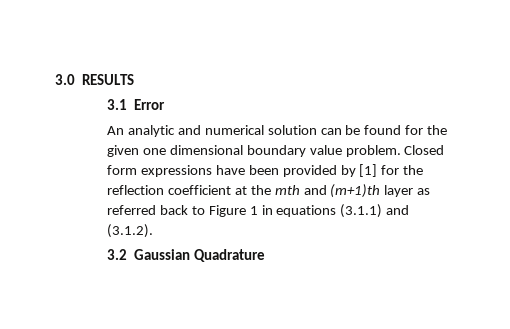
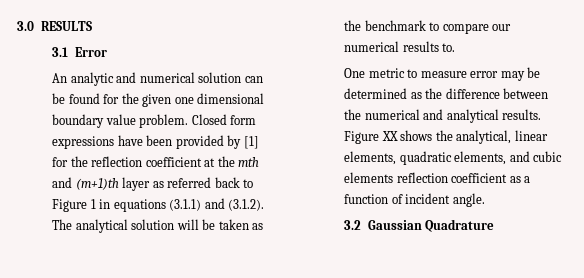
- Closed form expressions have been provided by [1] for the reflection coefficient at the mth and (m+1)th layer as referred back to Figure 1 in equations (3.1.1) and (3.1.2).
+ Closed form expressions have been provided by [1] for the reflection coefficient at the mth and (m+1)th layer as referred back to Figure 1 in equations (3.1.1) and (3.1.2). The analytical solution will be taken as the benchmark to compare our numerical results to.
+ One metric to measure error may be determined as the difference between the numerical and analytical results. Figure XX shows the analytical, linear elements, quadratic elements, and cubic elements reflection coefficient as a function of incident angle.

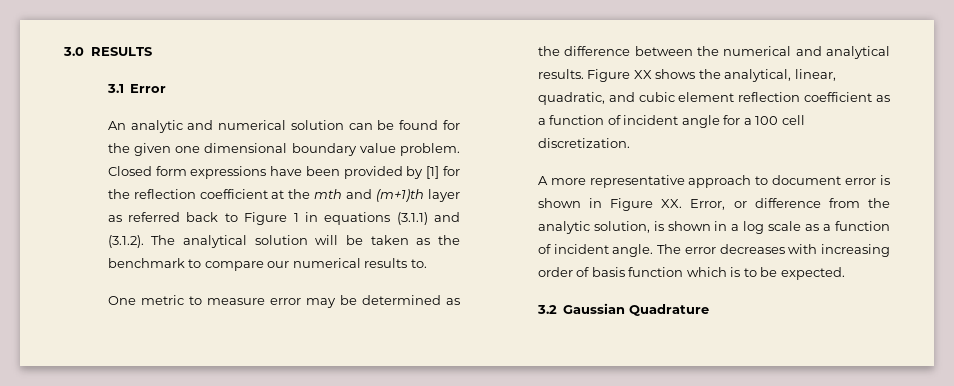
- Figure XX shows the analytical, linear elements, quadratic elements, and cubic elements reflection coefficient as a function of incident angle.
+ Figure XX shows the analytical, linear, quadratic, and cubic element reflection coefficient as a function of incident angle for a 100 cell discretization.
+ A more representative approach to document error is shown in Figure XX. Error, or difference from the analytic solution, is shown in a log scale as a function of incident angle. The error decreases with increasing order of basis function which is to be expected.

